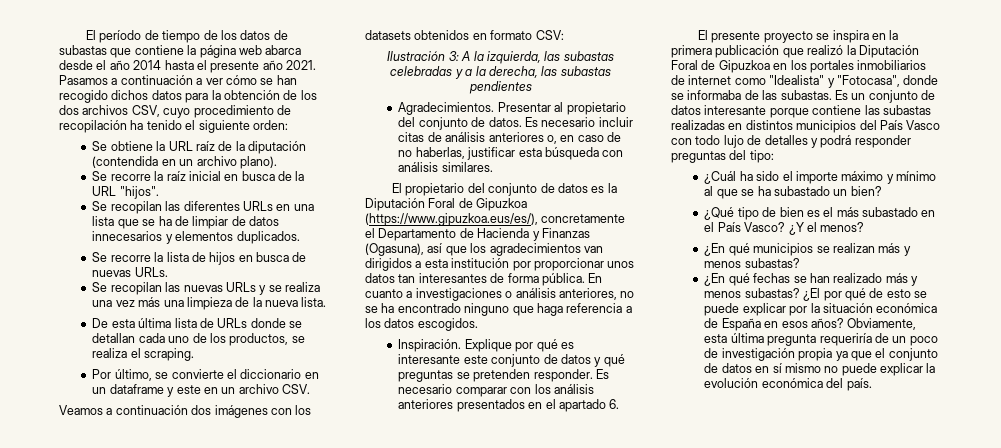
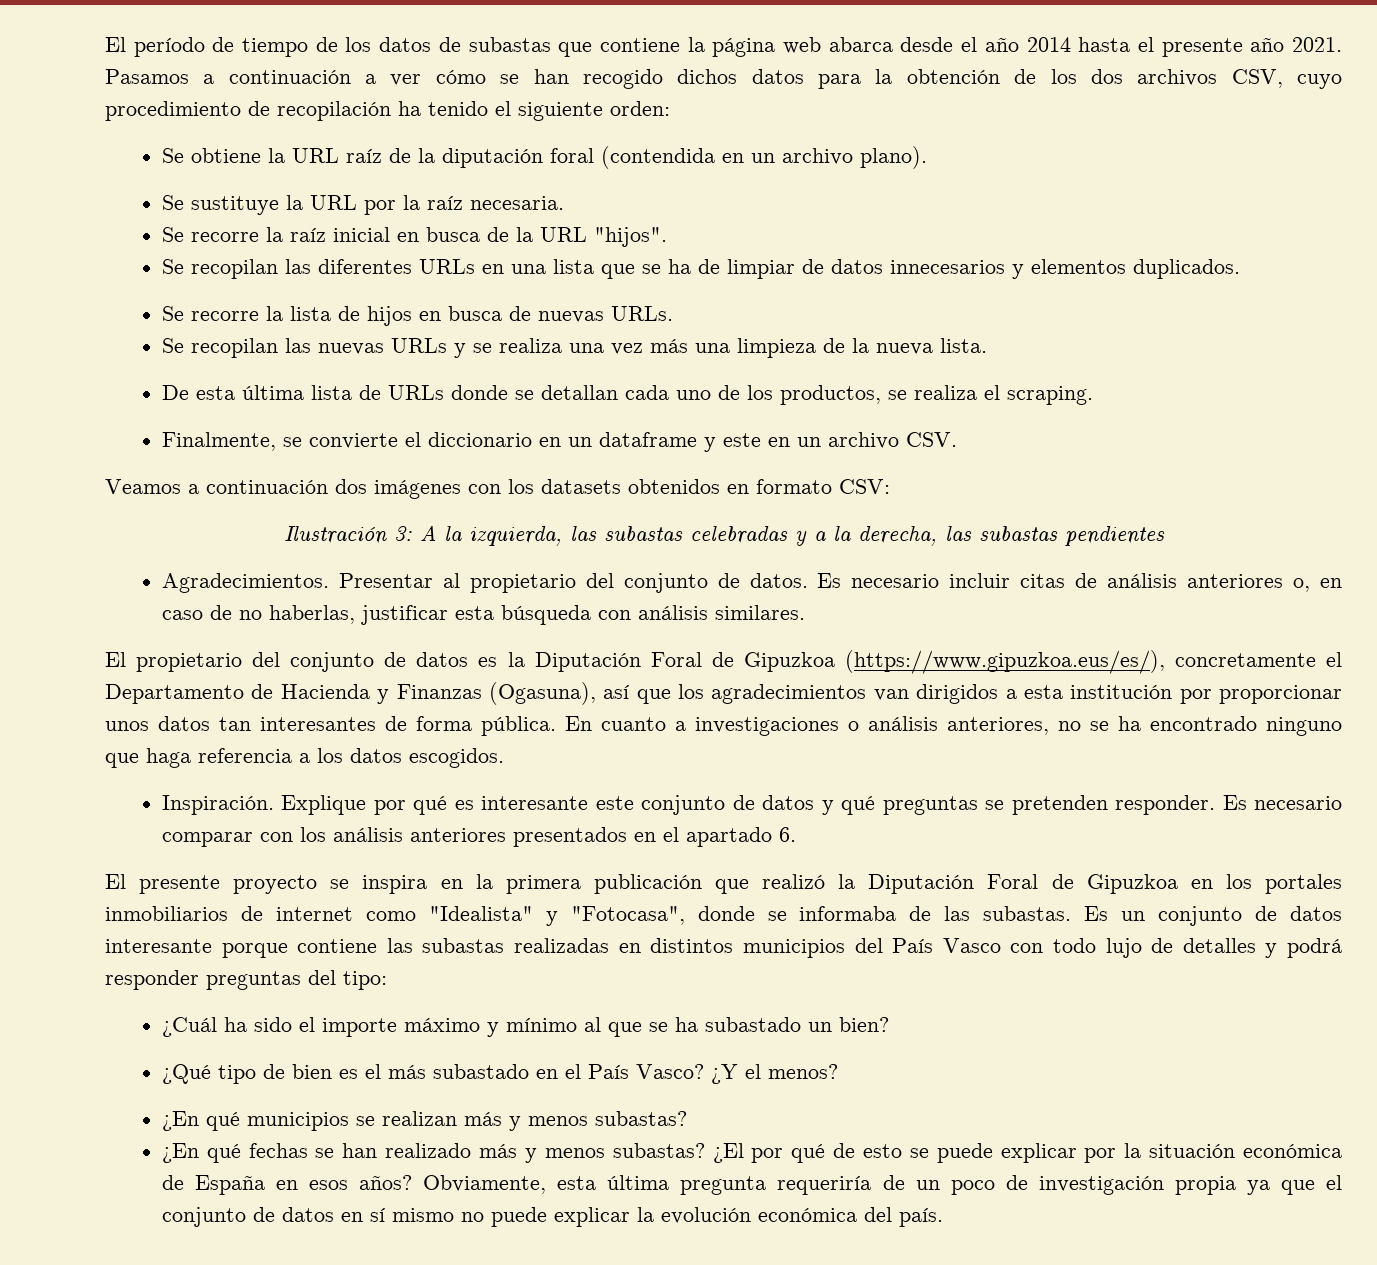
- Se obtiene la URL raíz de la diputación (contendida en un archivo plano).
+ Se obtiene la URL raíz de la diputación foral (contendida en un archivo plano).
+ Se sustituye la URL por la raíz necesaria.
- Por último, se convierte el diccionario en un dataframe y este en un archivo CSV.
+ Finalmente, se convierte el diccionario en un dataframe y este en un archivo CSV.

